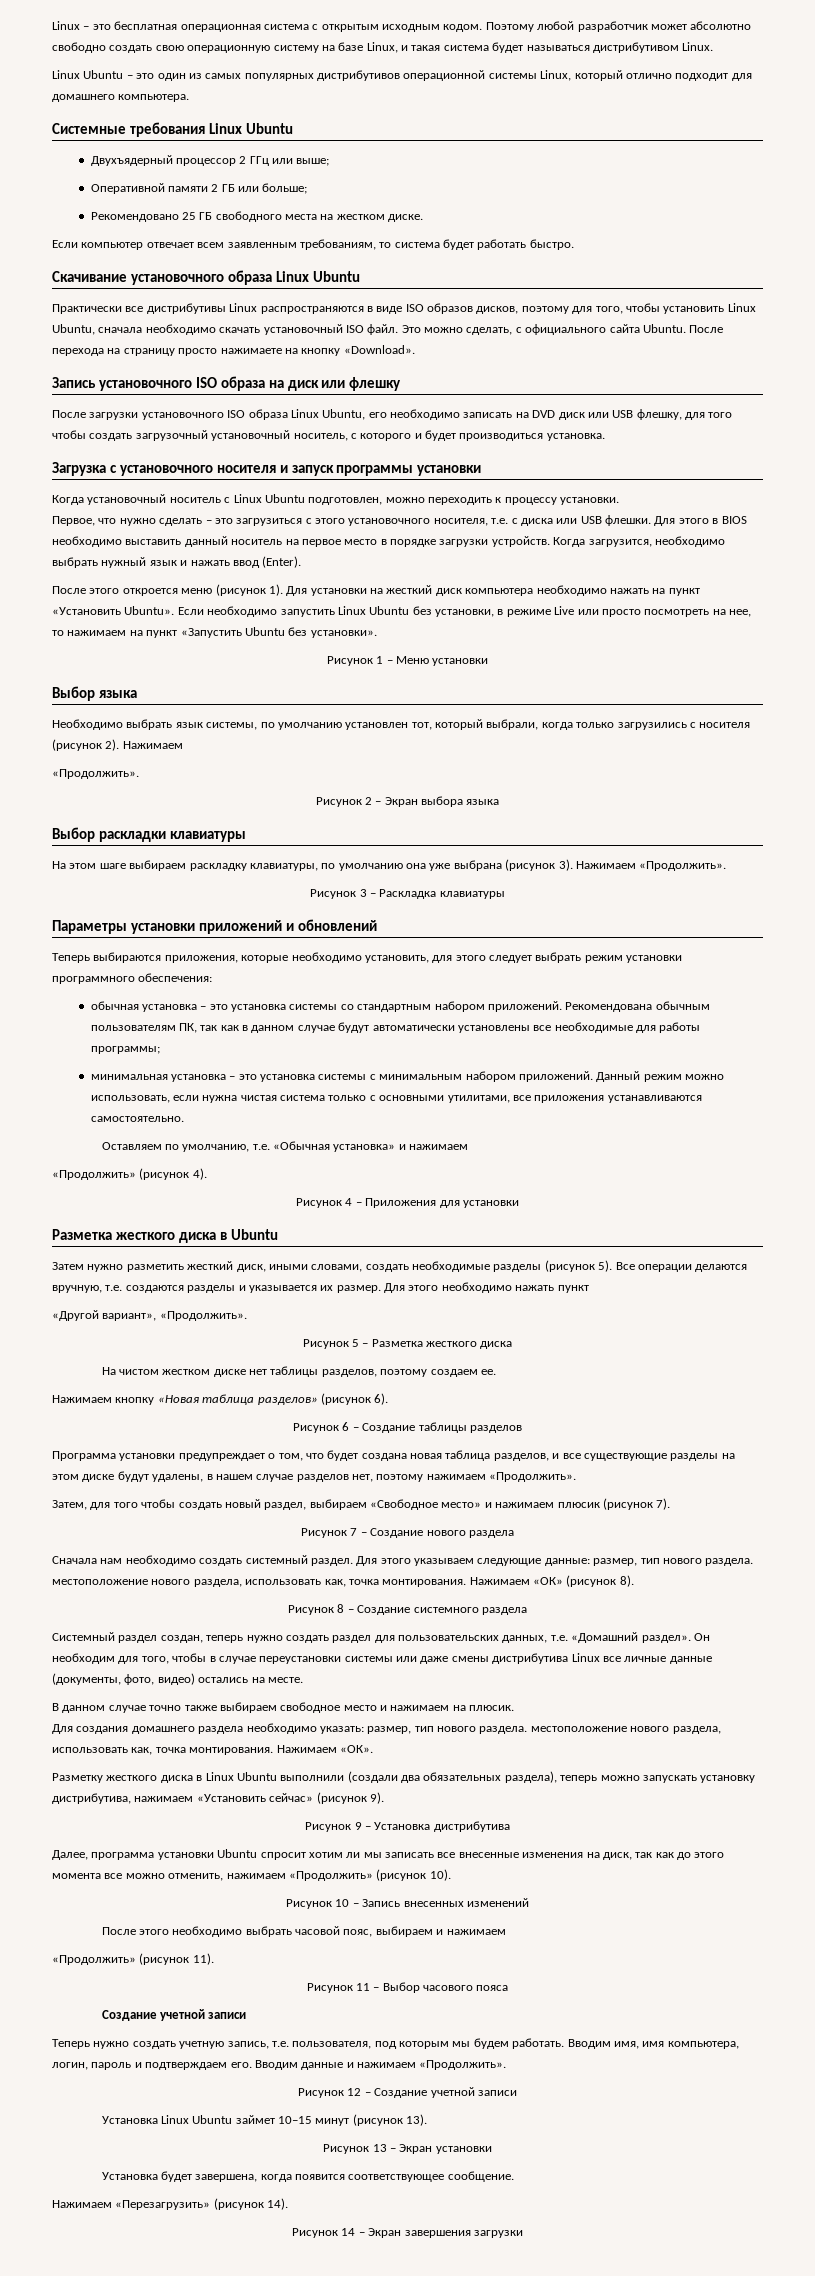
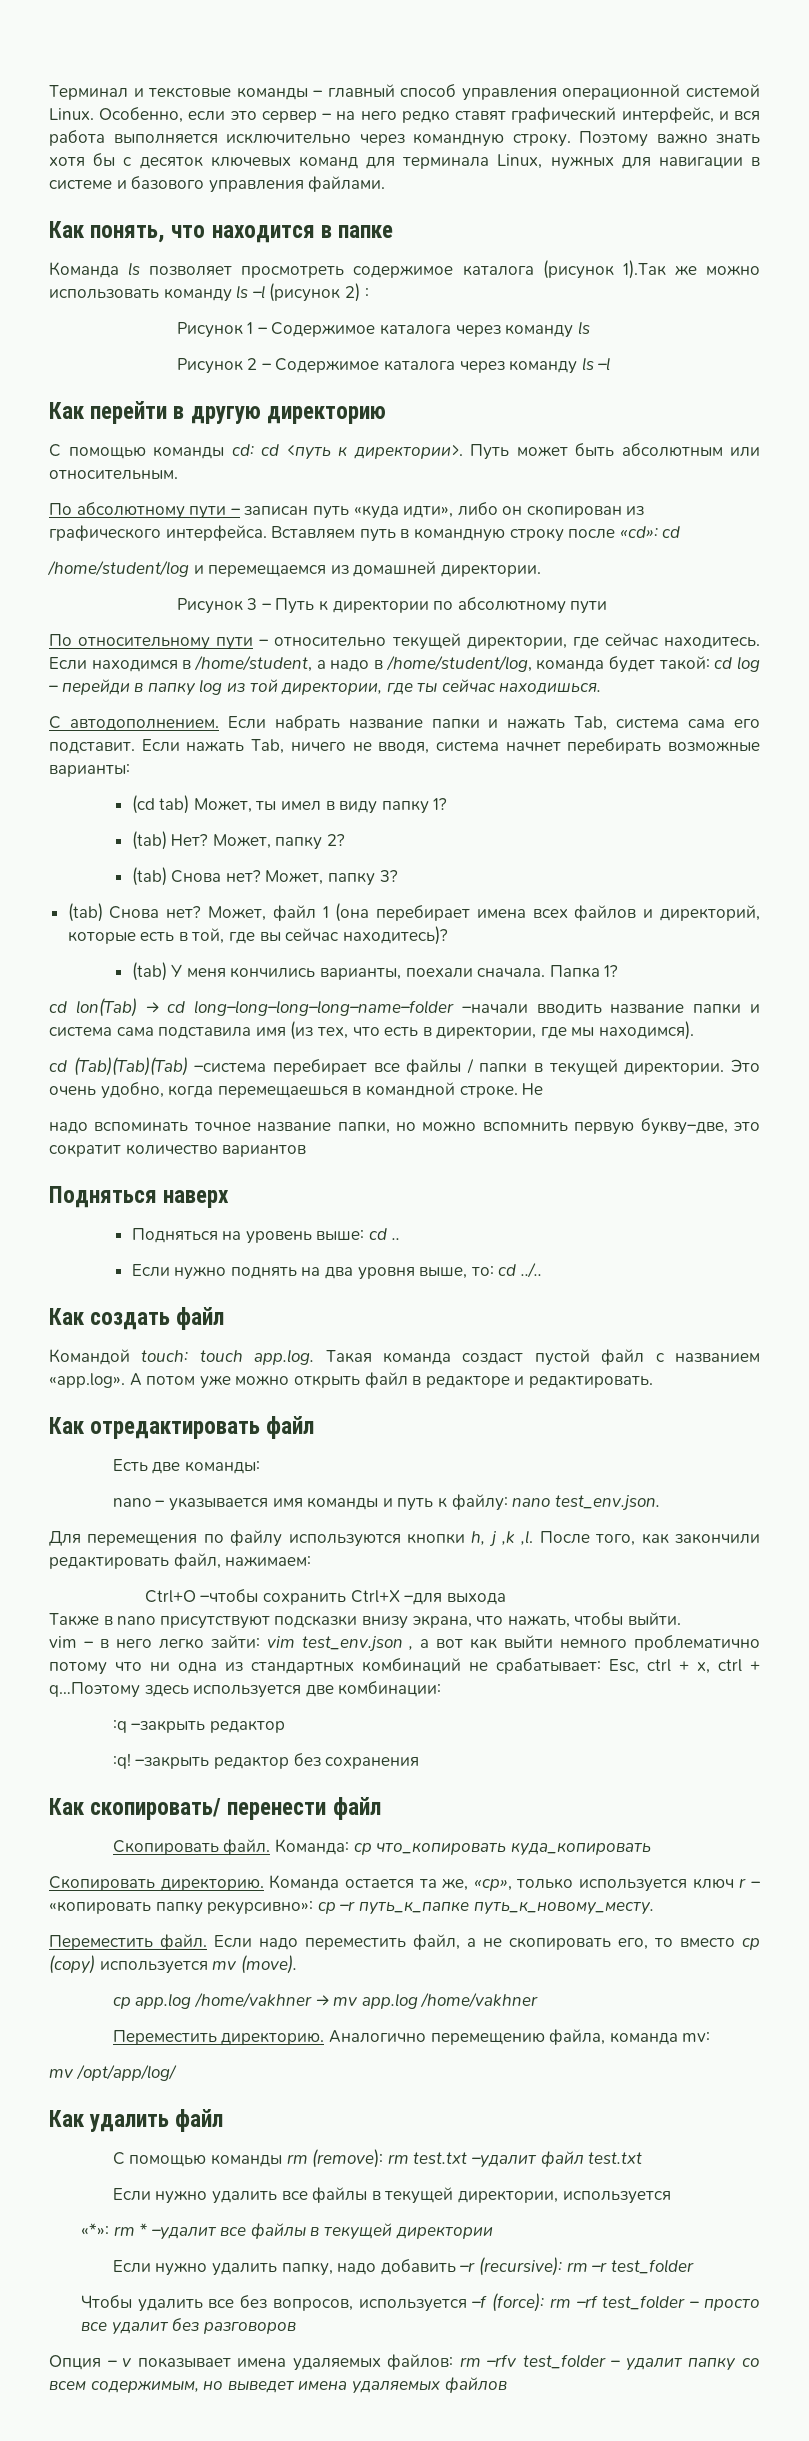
- Linux – это бесплатная операционная система с открытым исходным кодом. Поэтому любой разработчик может абсолютно свободно создать свою операционную систему на базе Linux, и такая система будет называться дистрибутивом Linux.
- Linux Ubuntu – это один из самых популярных дистрибутивов операционной системы Linux, который отлично подходит для домашнего компьютера.
- Системные требования Linux Ubuntu
- Двухъядерный процессор 2 ГГц или выше;
- Оперативной памяти 2 ГБ или больше;
- Рекомендовано 25 ГБ свободного места на жестком диске.
- Если компьютер отвечает всем заявленным требованиям, то система будет работать быстро.
- Скачивание установочного образа Linux Ubuntu
- Практически все дистрибутивы Linux распространяются в виде ISO образов дисков, поэтому для того, чтобы установить Linux Ubuntu, сначала необходимо скачать установочный ISO файл. Это можно сделать, с официального сайта Ubuntu. После перехода на страницу просто нажимаете на кнопку «Download».
- Запись установочного ISO образа на диск или флешку
- После загрузки установочного ISO образа Linux Ubuntu, его необходимо записать на DVD диск или USB флешку, для того чтобы создать загрузочный установочный носитель, с которого и будет производиться установка.
- Загрузка с установочного носителя и запуск программы установки
- Когда установочный носитель с Linux Ubuntu подготовлен, можно переходить к процессу установки.
- Первое, что нужно сделать – это загрузиться с этого установочного носителя, т.е. с диска или USB флешки. Для этого в BIOS необходимо выставить данный носитель на первое место в порядке загрузки устройств. Когда загрузится, необходимо выбрать нужный язык и нажать ввод (Enter).
- После этого откроется меню (рисунок 1). Для установки на жесткий диск компьютера необходимо нажать на пункт «Установить Ubuntu». Если необходимо запустить Linux Ubuntu без установки, в режиме Live или просто посмотреть на нее, то нажимаем на пункт «Запустить Ubuntu без установки».
- Рисунок 1 – Меню установки
- Выбор языка
- Необходимо выбрать язык системы, по умолчанию установлен тот, который выбрали, когда только загрузились с носителя (рисунок 2). Нажимаем
- «Продолжить».
- Рисунок 2 – Экран выбора языка
- Выбор раскладки клавиатуры
- На этом шаге выбираем раскладку клавиатуры, по умолчанию она уже выбрана (рисунок 3). Нажимаем «Продолжить».
- Рисунок 3 – Раскладка клавиатуры
- Параметры установки приложений и обновлений
- Теперь выбираются приложения, которые необходимо установить, для этого следует выбрать режим установки программного обеспечения:
- обычная установка – это установка системы со стандартным набором приложений. Рекомендована обычным пользователям ПК, так как в данном случае будут автоматически установлены все необходимые для работы программы;
- минимальная установка – это установка системы с минимальным набором приложений. Данный режим можно использовать, если нужна чистая система только с основными утилитами, все приложения устанавливаются самостоятельно.
- Оставляем по умолчанию, т.е. «Обычная установка» и нажимаем
- «Продолжить» (рисунок 4).
- Рисунок 4 – Приложения для установки
- Разметка жесткого диска в Ubuntu
- Затем нужно разметить жесткий диск, иными словами, создать необходимые разделы (рисунок 5). Все операции делаются вручную, т.е. создаются разделы и указывается их размер. Для этого необходимо нажать пункт
- «Другой вариант», «Продолжить».
- Рисунок 5 – Разметка жесткого диска
- На чистом жестком диске нет таблицы разделов, поэтому создаем ее.
- Нажимаем кнопку «Новая таблица разделов» (рисунок 6).
- Рисунок 6 – Создание таблицы разделов
- Программа установки предупреждает о том, что будет создана новая таблица разделов, и все существующие разделы на этом диске будут удалены, в нашем случае разделов нет, поэтому нажимаем «Продолжить».
- Затем, для того чтобы создать новый раздел, выбираем «Свободное место» и нажимаем плюсик (рисунок 7).
- Рисунок 7 – Создание нового раздела
- Сначала нам необходимо создать системный раздел. Для этого указываем следующие данные: размер, тип нового раздела. местоположение нового раздела, использовать как, точка монтирования. Нажимаем «ОК» (рисунок 8).
- Рисунок 8 – Создание системного раздела
- Системный раздел создан, теперь нужно создать раздел для пользовательских данных, т.е. «Домашний раздел». Он необходим для того, чтобы в случае переустановки системы или даже смены дистрибутива Linux все личные данные (документы, фото, видео) остались на месте.
- В данном случае точно также выбираем свободное место и нажимаем на плюсик.
- Для создания домашнего раздела необходимо указать: размер, тип нового раздела. местоположение нового раздела, использовать как, точка монтирования. Нажимаем «ОК».
- Разметку жесткого диска в Linux Ubuntu выполнили (создали два обязательных раздела), теперь можно запускать установку дистрибутива, нажимаем «Установить сейчас» (рисунок 9).
- Рисунок 9 – Установка дистрибутива
- Далее, программа установки Ubuntu спросит хотим ли мы записать все внесенные изменения на диск, так как до этого момента все можно отменить, нажимаем «Продолжить» (рисунок 10).
- Рисунок 10 – Запись внесенных изменений
- После этого необходимо выбрать часовой пояс, выбираем и нажимаем
- «Продолжить» (рисунок 11).
- Рисунок 11 – Выбор часового пояса
- Создание учетной записи
- Теперь нужно создать учетную запись, т.е. пользователя, под которым мы будем работать. Вводим имя, имя компьютера, логин, пароль и подтверждаем его. Вводим данные и нажимаем «Продолжить».
- Рисунок 12 – Создание учетной записи
- Установка Linux Ubuntu займет 10–15 минут (рисунок 13).
- Рисунок 13 – Экран установки
- Установка будет завершена, когда появится соответствующее сообщение.
- Нажимаем «Перезагрузить» (рисунок 14).
- Рисунок 14 – Экран завершения загрузки
+ Терминал и текстовые команды – главный способ управления операционной системой Linux. Особенно, если это сервер – на него редко ставят графический интерфейс, и вся работа выполняется исключительно через командную строку. Поэтому важно знать хотя бы с десяток ключевых команд для терминала Linux, нужных для навигации в системе и базового управления файлами.
+ Как понять, что находится в папке
+ Команда ls позволяет просмотреть содержимое каталога (рисунок 1).Так же можно использовать команду ls –l (рисунок 2) :
+ Рисунок 1 – Содержимое каталога через команду ls
+ Рисунок 2 – Содержимое каталога через команду ls –l
+ Как перейти в другую директорию
+ С помощью команды cd: cd <путь к директории>. Путь может быть абсолютным или относительным.
+ По абсолютному пути – записан путь «куда идти», либо он скопирован из графического интерфейса. Вставляем путь в командную строку после «cd»: cd
+ /home/student/log и перемещаемся из домашней директории.
+ Рисунок 3 – Путь к директории по абсолютному пути
+ По относительному пути – относительно текущей директории, где сейчас находитесь. Если находимся в /home/student, а надо в /home/student/log, команда будет такой: cd log – перейди в папку log из той директории, где ты сейчас находишься.
+ С автодополнением. Если набрать название папки и нажать Tab, система сама его подставит. Если нажать Tab, ничего не вводя, система начнет перебирать возможные варианты:
+ (cd tab) Может, ты имел в виду папку 1?
+ (tab) Нет? Может, папку 2?
+ (tab) Снова нет? Может, папку 3?
+ (tab) Снова нет? Может, файл 1 (она перебирает имена всех файлов и директорий, которые есть в той, где вы сейчас находитесь)?
+ (tab) У меня кончились варианты, поехали сначала. Папка 1?
+ cd lon(Tab) → cd long–long–long–long–name–folder –начали вводить название папки и система сама подставила имя (из тех, что есть в директории, где мы находимся).
+ cd (Tab)(Tab)(Tab) –система перебирает все файлы / папки в текущей директории. Это очень удобно, когда перемещаешься в командной строке. Не
+ надо вспоминать точное название папки, но можно вспомнить первую букву–две, это сократит количество вариантов
+ Подняться наверх
+ Подняться на уровень выше: cd ..
+ Если нужно поднять на два уровня выше, то: cd ../..
+ Как создать файл
+ Командой touch: touch app.log. Такая команда создаст пустой файл с названием «app.log». А потом уже можно открыть файл в редакторе и редактировать.
+ Как отредактировать файл
+ Есть две команды:
+ nano – указывается имя команды и путь к файлу: nano test_env.json.
+ Для перемещения по файлу используются кнопки h, j ,k ,l. После того, как закончили редактировать файл, нажимаем:
+ Ctrl+O –чтобы сохранить Ctrl+X –для выхода
+ Также в nano присутствуют подсказки внизу экрана, что нажать, чтобы выйти.
+ vim – в него легко зайти: vim test_env.json , а вот как выйти немного проблематично потому что ни одна из стандартных комбинаций не срабатывает: Esc, ctrl + x, ctrl + q…Поэтому здесь используется две комбинации:
+ :q –закрыть редактор
+ :q! –закрыть редактор без сохранения
+ Как скопировать/ перенести файл
+ Скопировать файл. Команда: cp что_копировать куда_копировать
+ Скопировать директорию. Команда остается та же, «cp», только используется ключ r – «копировать папку рекурсивно»: cp –r путь_к_папке путь_к_новому_месту.
+ Переместить файл. Если надо переместить файл, а не скопировать его, то вместо cp (copy) используется mv (move).
+ cp app.log /home/vakhner → mv app.log /home/vakhner
+ Переместить директорию. Аналогично перемещению файла, команда mv:
+ mv /opt/app/log/
+ Как удалить файл
+ С помощью команды rm (remove): rm test.txt –удалит файл test.txt
+ Если нужно удалить все файлы в текущей директории, используется
+ «*»: rm * –удалит все файлы в текущей директории
+ Если нужно удалить папку, надо добавить –r (recursive): rm –r test_folder
+ Чтобы удалить все без вопросов, используется –f (force): rm –rf test_folder – просто все удалит без разговоров
+ Опция – v показывает имена удаляемых файлов: rm –rfv test_folder – удалит папку со всем содержимым, но выведет имена удаляемых файлов

